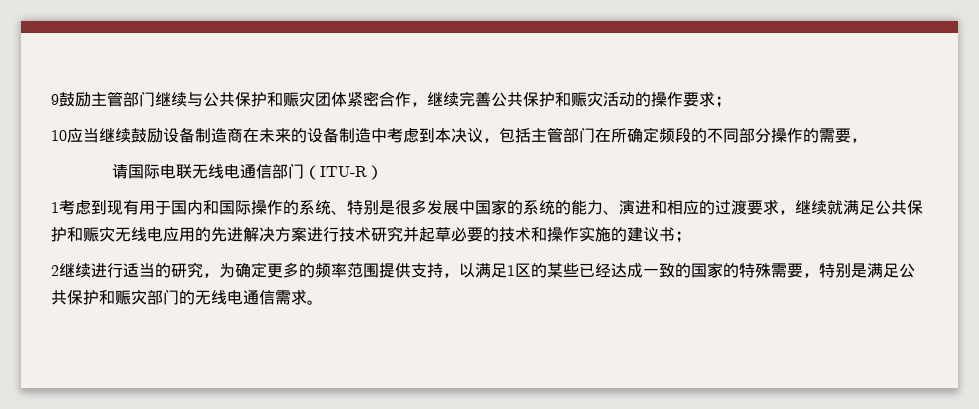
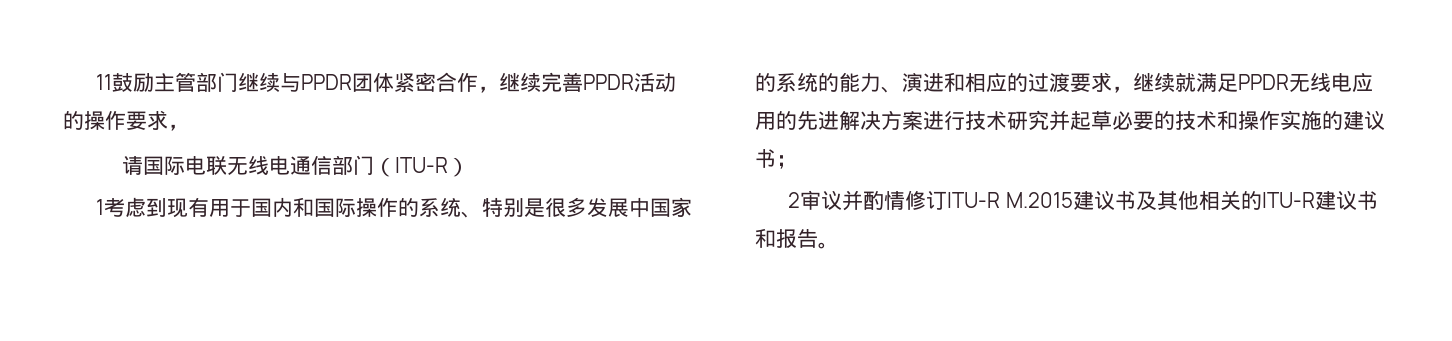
- 9鼓励主管部门继续与公共保护和赈灾团体紧密合作，继续完善公共保护和赈灾活动的操作要求；
- 10应当继续鼓励设备制造商在未来的设备制造中考虑到本决议，包括主管部门在所确定频段的不同部分操作的需要，
+ 11鼓励主管部门继续与PPDR团体紧密合作，继续完善PPDR活动的操作要求，
- 1考虑到现有用于国内和国际操作的系统、特别是很多发展中国家的系统的能力、演进和相应的过渡要求，继续就满足公共保护和赈灾无线电应用的先进解决方案进行技术研究并起草必要的技术和操作实施的建议书；
+ 1考虑到现有用于国内和国际操作的系统、特别是很多发展中国家的系统的能力、演进和相应的过渡要求，继续就满足PPDR无线电应用的先进解决方案进行技术研究并起草必要的技术和操作实施的建议书；
- 2继续进行适当的研究，为确定更多的频率范围提供支持，以满足1区的某些已经达成一致的国家的特殊需要，特别是满足公共保护和赈灾部门的无线电通信需求。
+ 2审议并酌情修订ITU-R M.2015建议书及其他相关的ITU-R建议书和报告。

